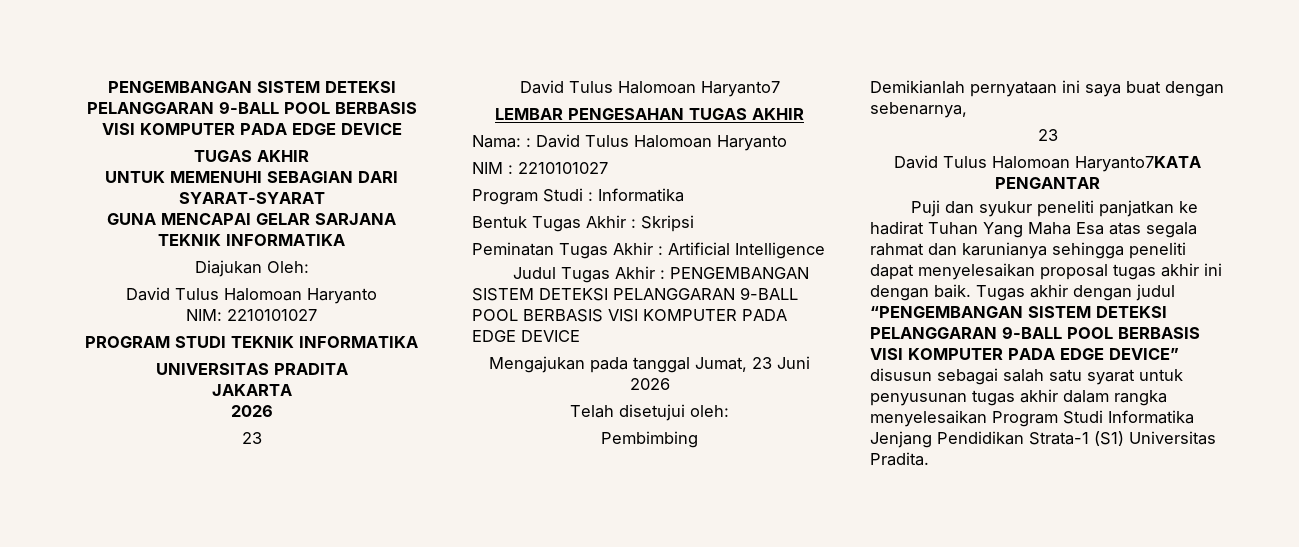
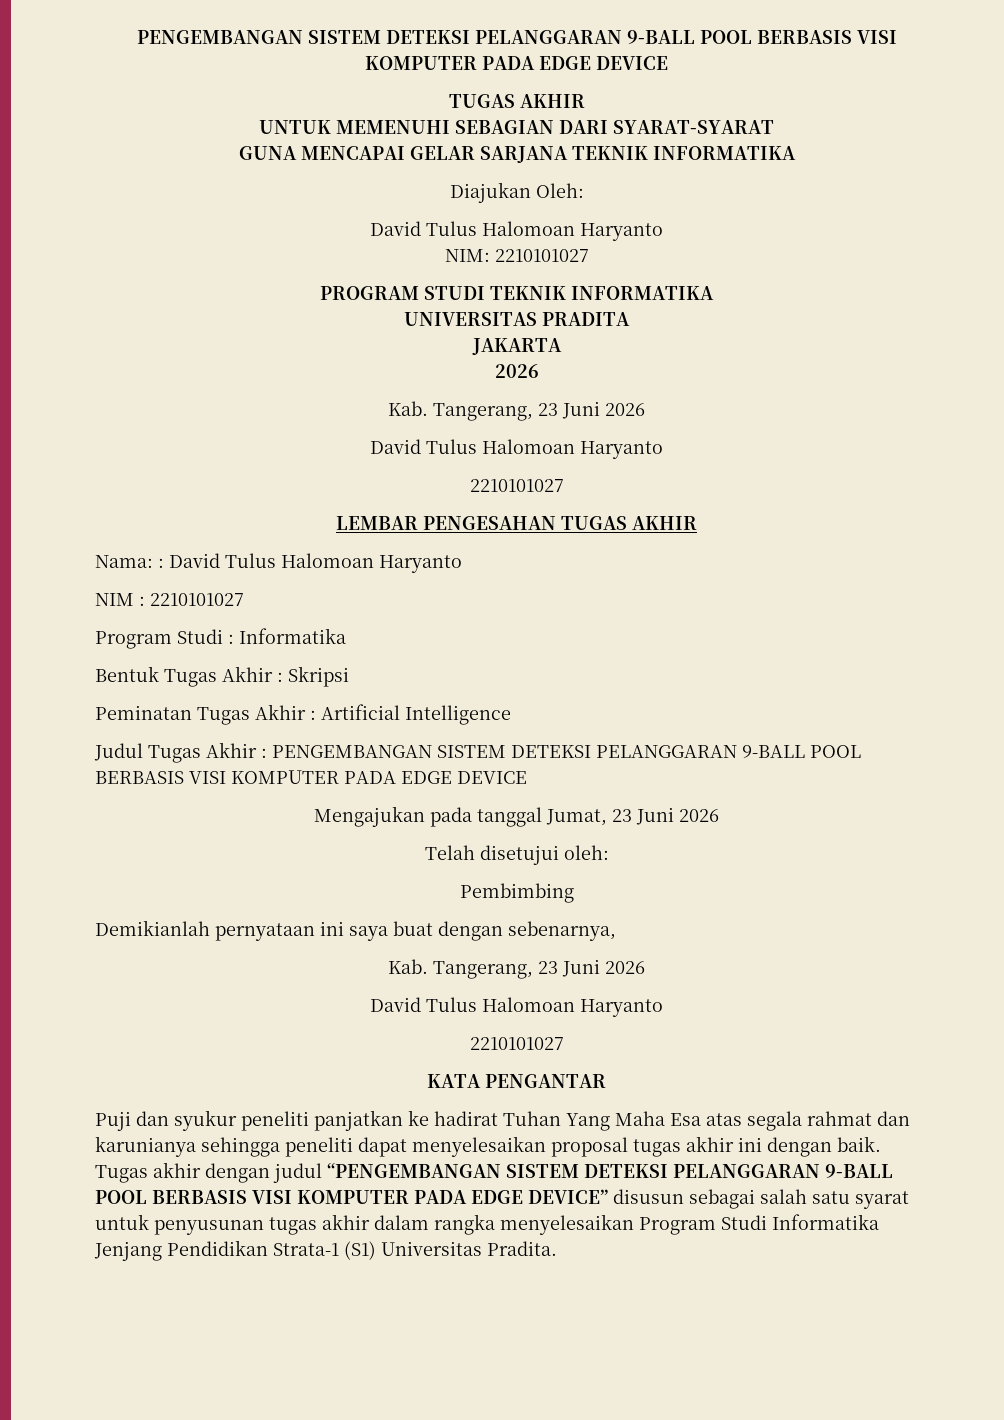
  JAKARTA
  2026
- 23
- David Tulus Halomoan Haryanto7
+ Kab. Tangerang, 23 Juni 2026
+ David Tulus Halomoan Haryanto
+ 2210101027
  Demikianlah pernyataan ini saya buat dengan sebenarnya,
- 23
- David Tulus Halomoan Haryanto7KATA PENGANTAR
+ Kab. Tangerang, 23 Juni 2026
+ David Tulus Halomoan Haryanto
+ 2210101027
+ KATA PENGANTAR

